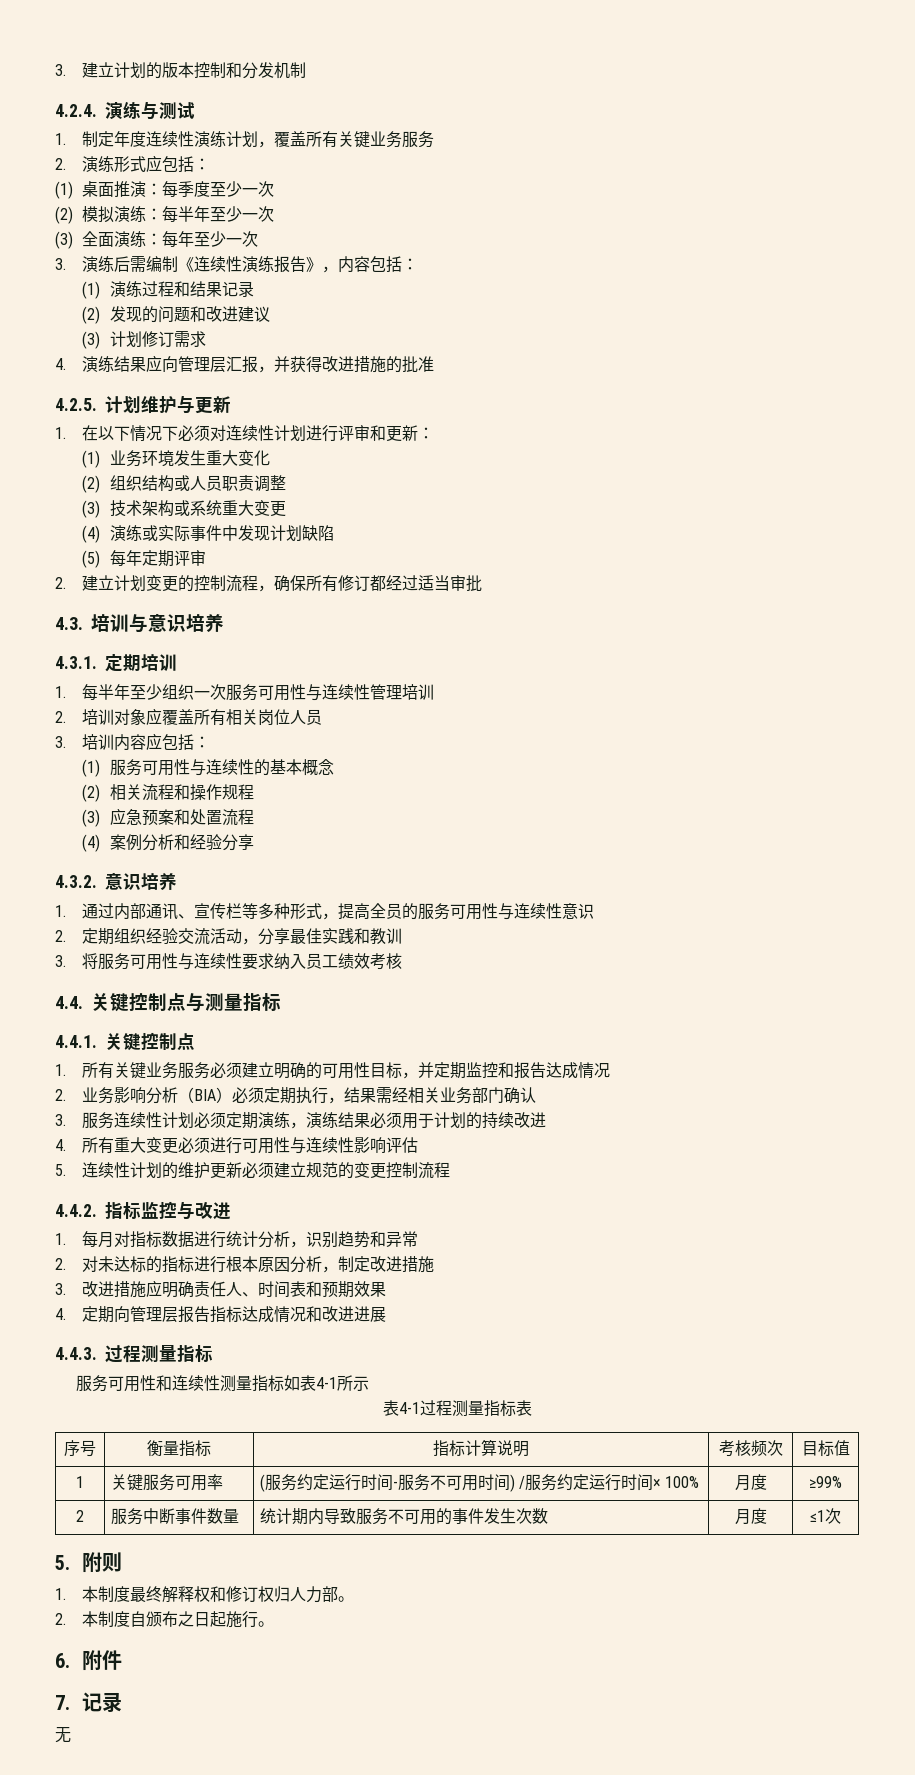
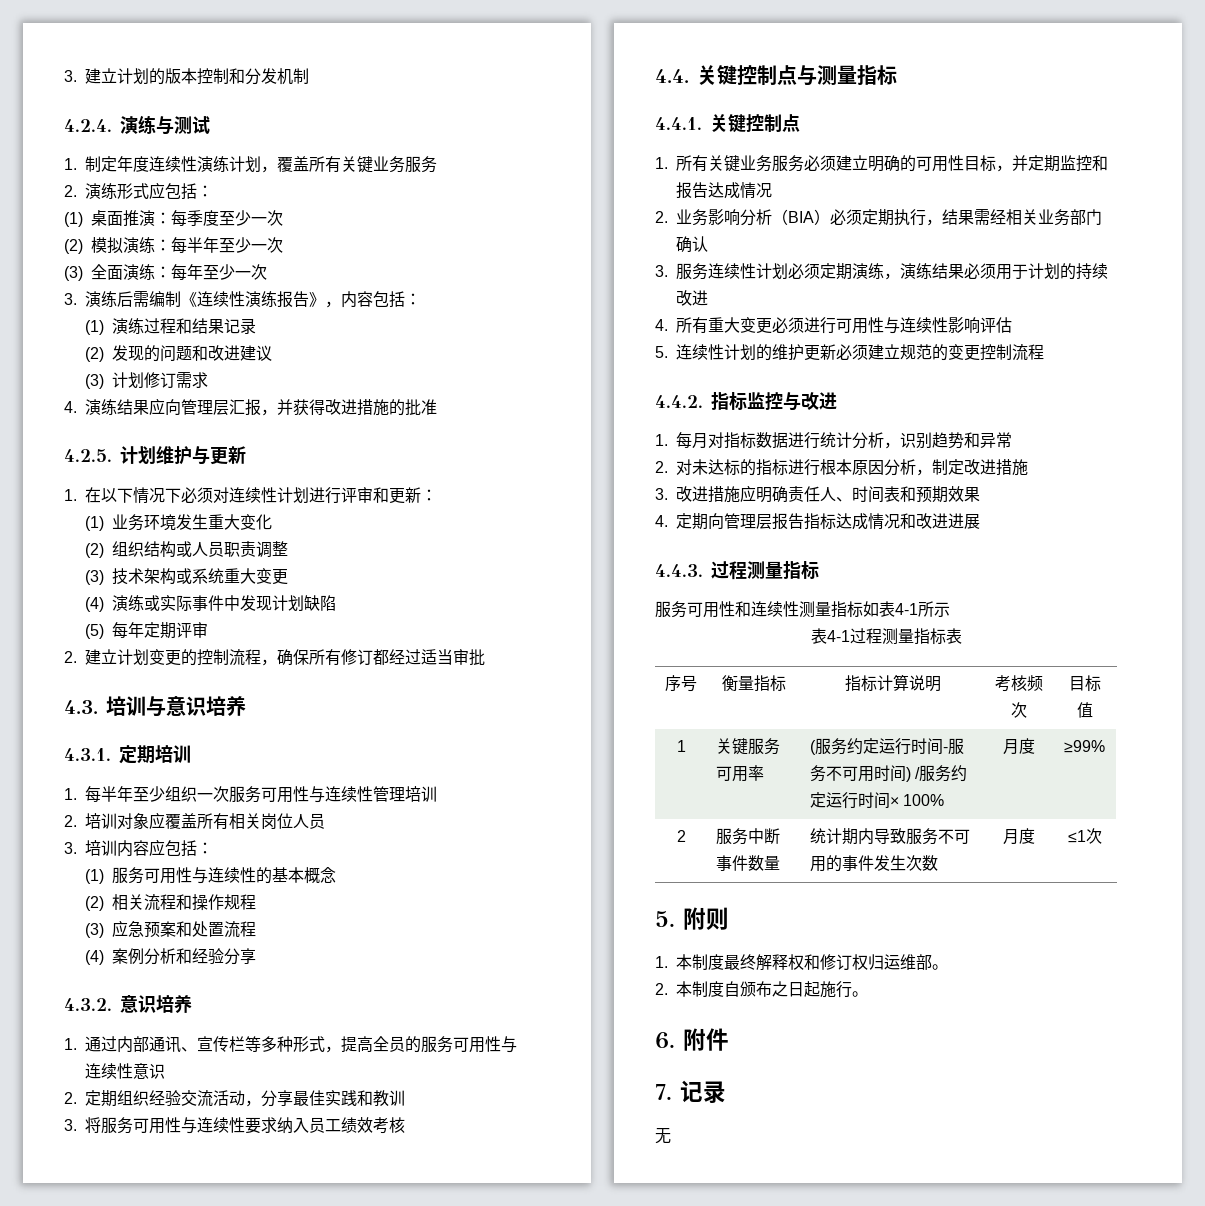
- 1.本制度最终解释权和修订权归人力部。
+ 1.本制度最终解释权和修订权归运维部。

